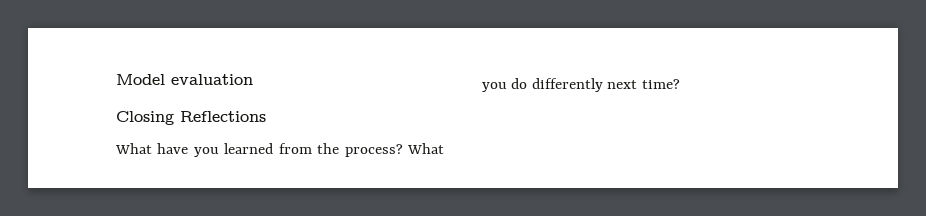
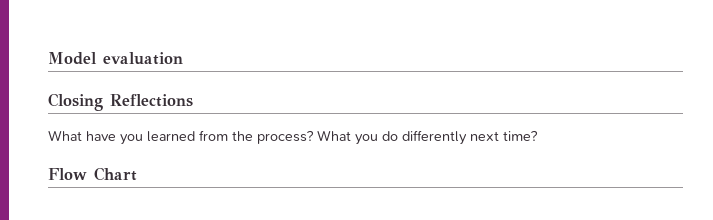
+ Flow Chart

